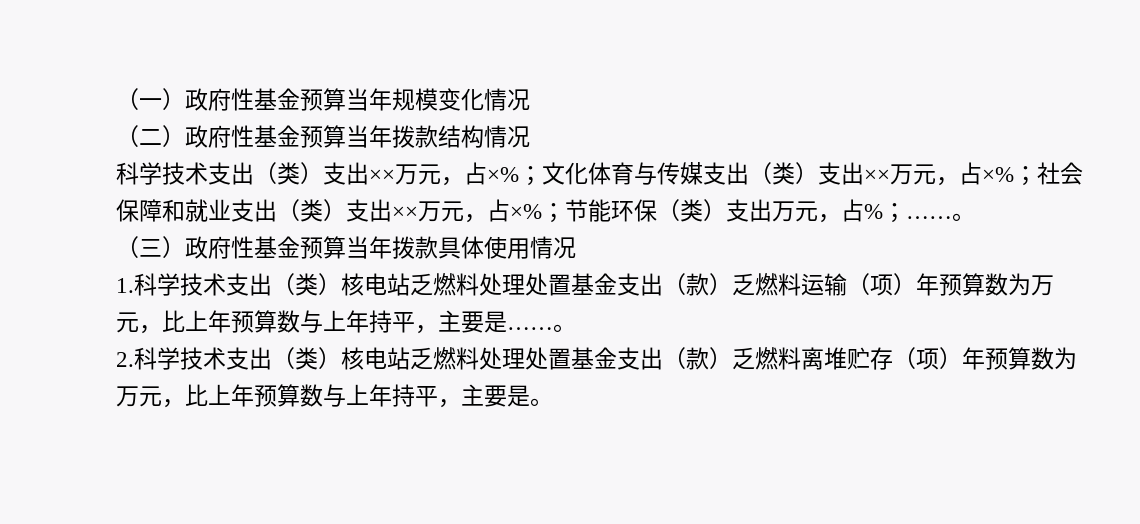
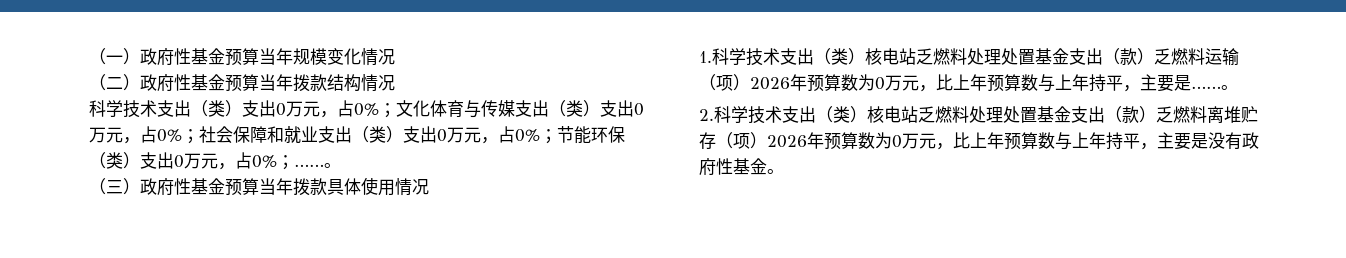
- 科学技术支出（类）支出××万元，占×%；文化体育与传媒支出（类）支出××万元，占×%；社会保障和就业支出（类）支出××万元，占×%；节能环保（类）支出万元，占%；……
+ 科学技术支出（类）支出0万元，占0%；文化体育与传媒支出（类）支出0万元，占0%；社会保障和就业支出（类）支出0万元，占0%；节能环保（类）支出0万元，占0%；……
- 1.科学技术支出（类）核电站乏燃料处理处置基金支出（款）乏燃料运输（项）年预算数为万元，比上年预算数与上年持平，主要是……
+ 1.科学技术支出（类）核电站乏燃料处理处置基金支出（款）乏燃料运输（项）2026年预算数为0万元，比上年预算数与上年持平，主要是……
- 2.科学技术支出（类）核电站乏燃料处理处置基金支出（款）乏燃料离堆贮存（项）年预算数为万元，比上年预算数与上年持平，主要是。
+ 2.科学技术支出（类）核电站乏燃料处理处置基金支出（款）乏燃料离堆贮存（项）2026年预算数为0万元，比上年预算数与上年持平，主要是没有政府性基金。

